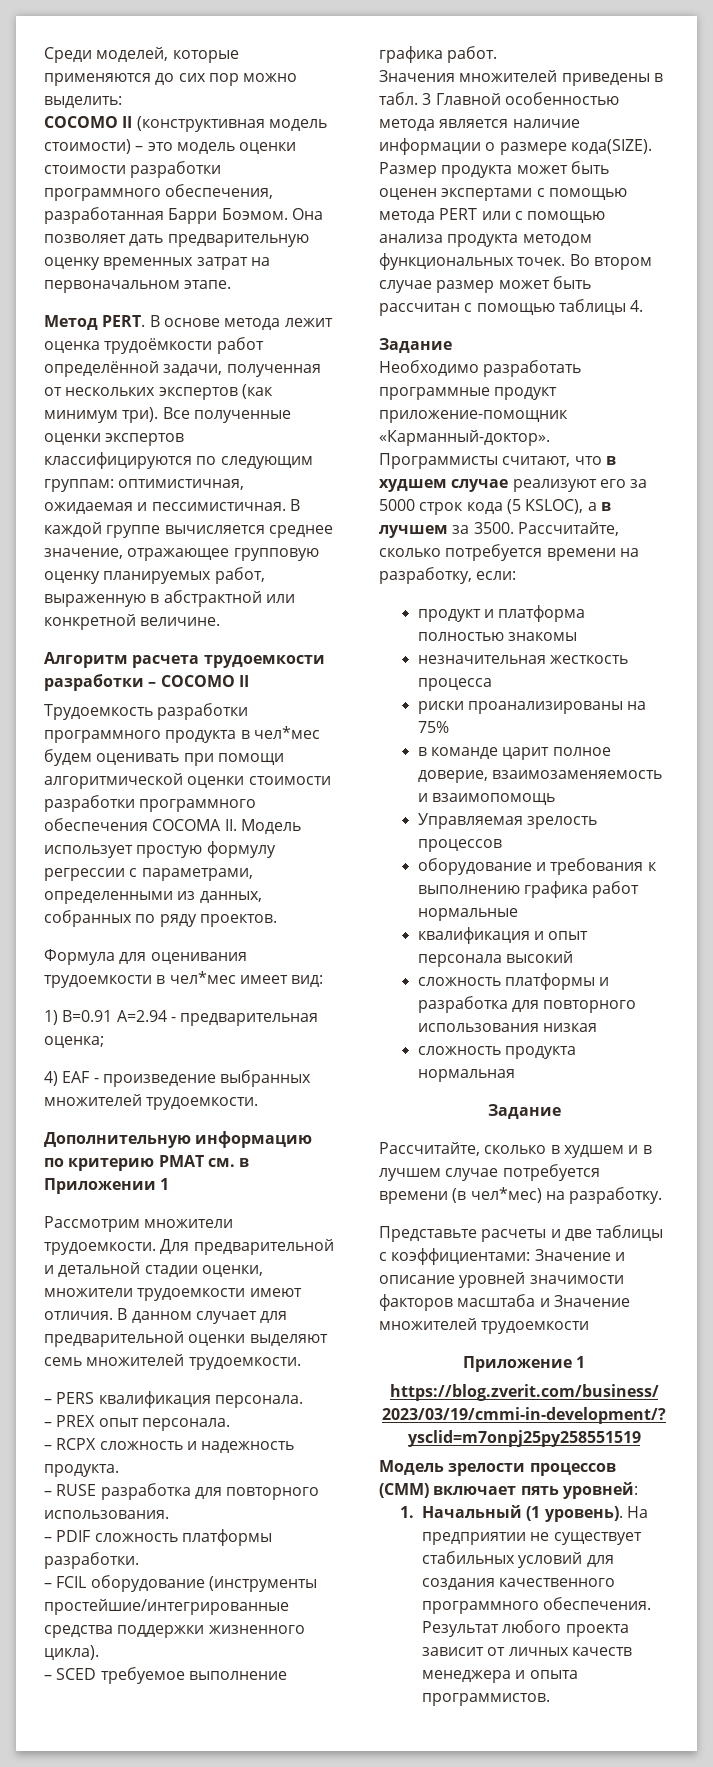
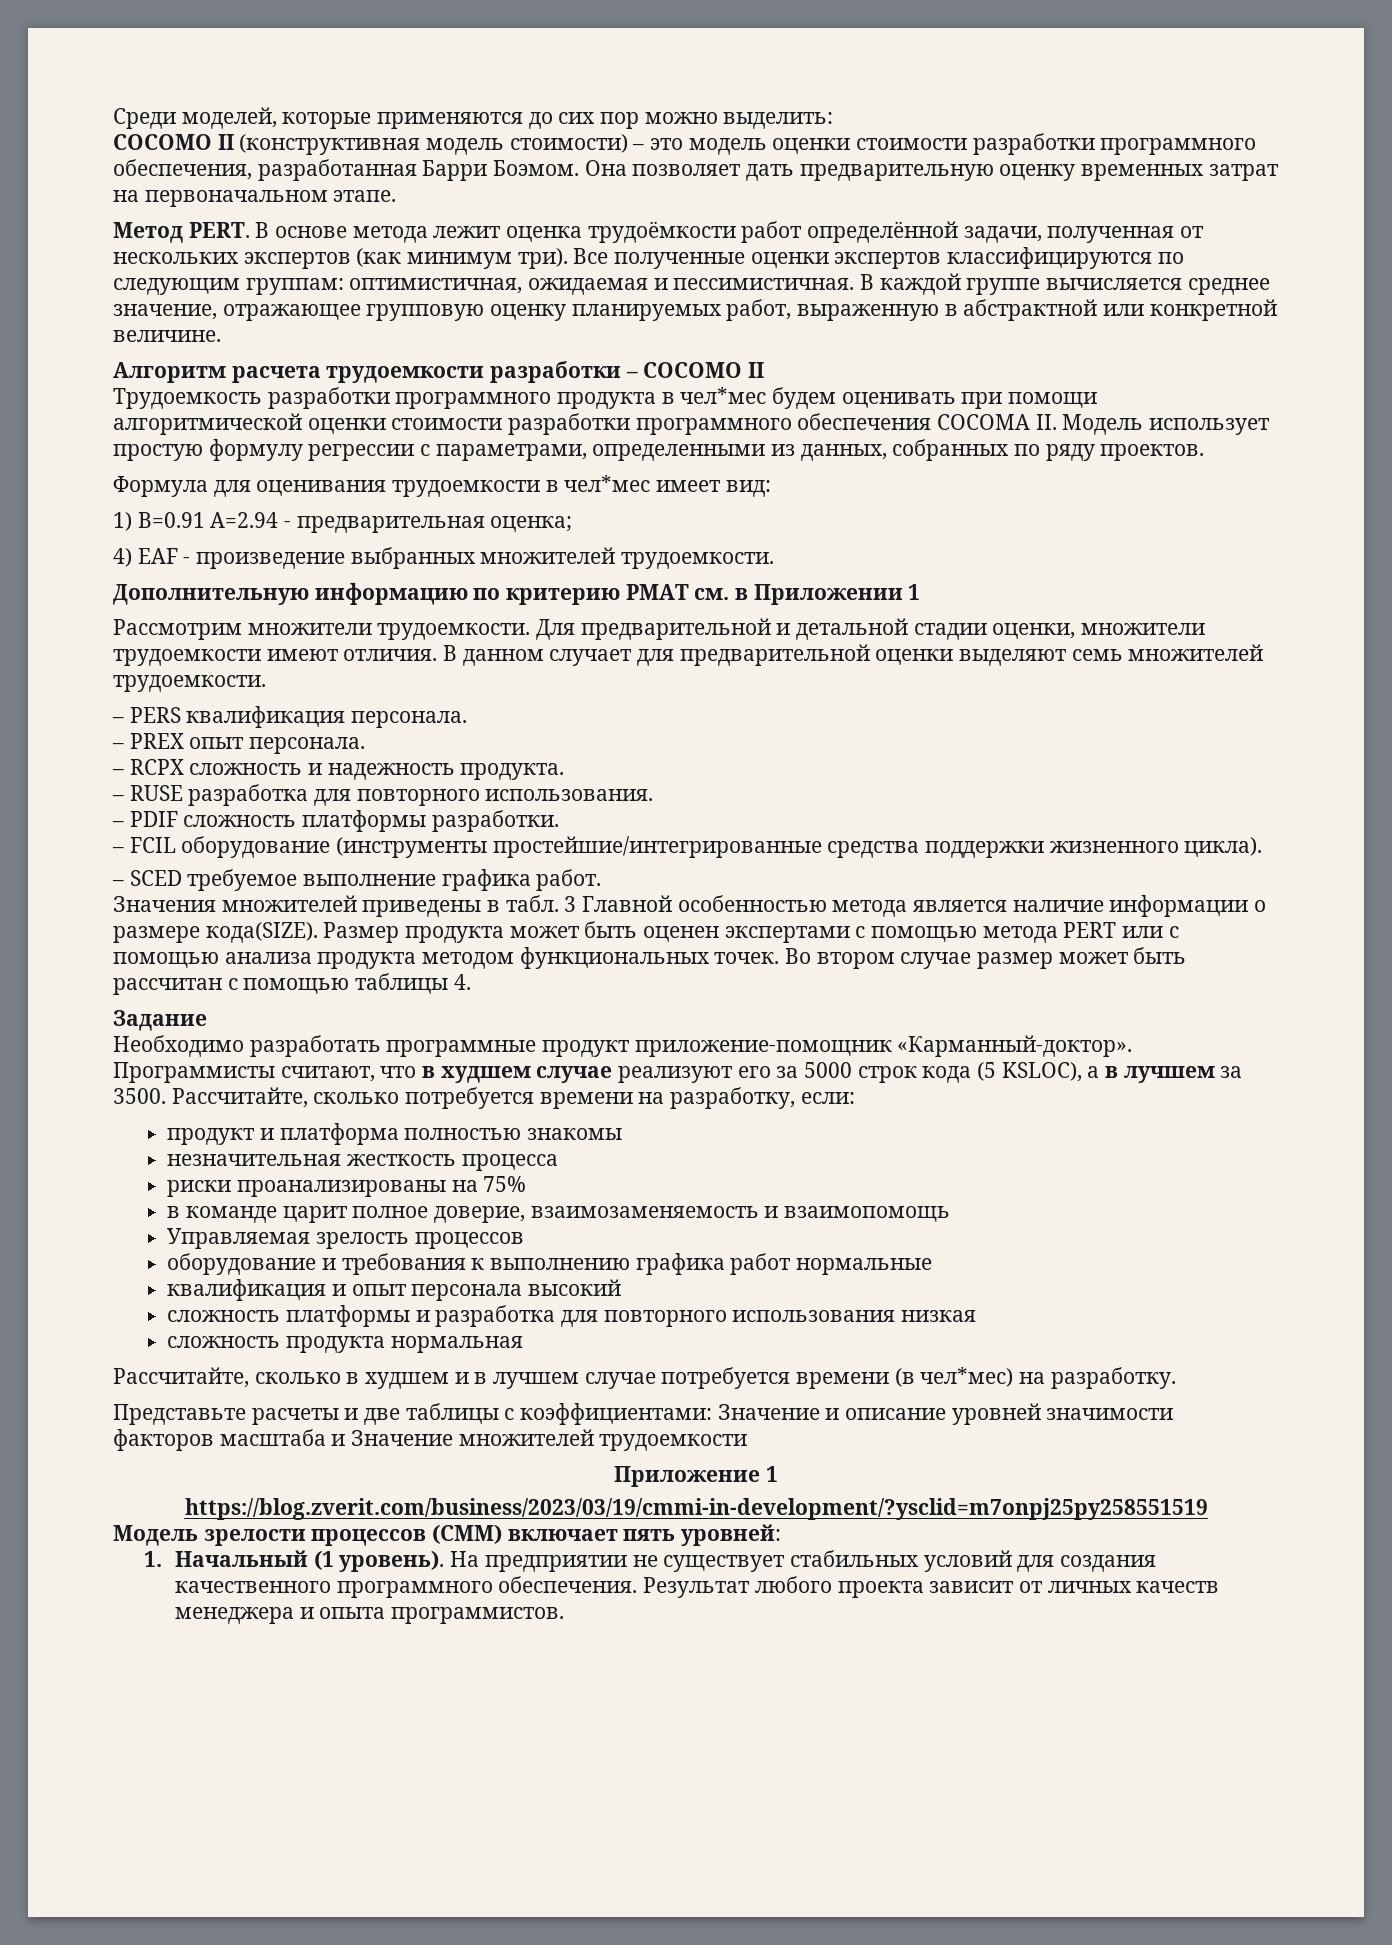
  сложность продукта нормальная
- Задание

